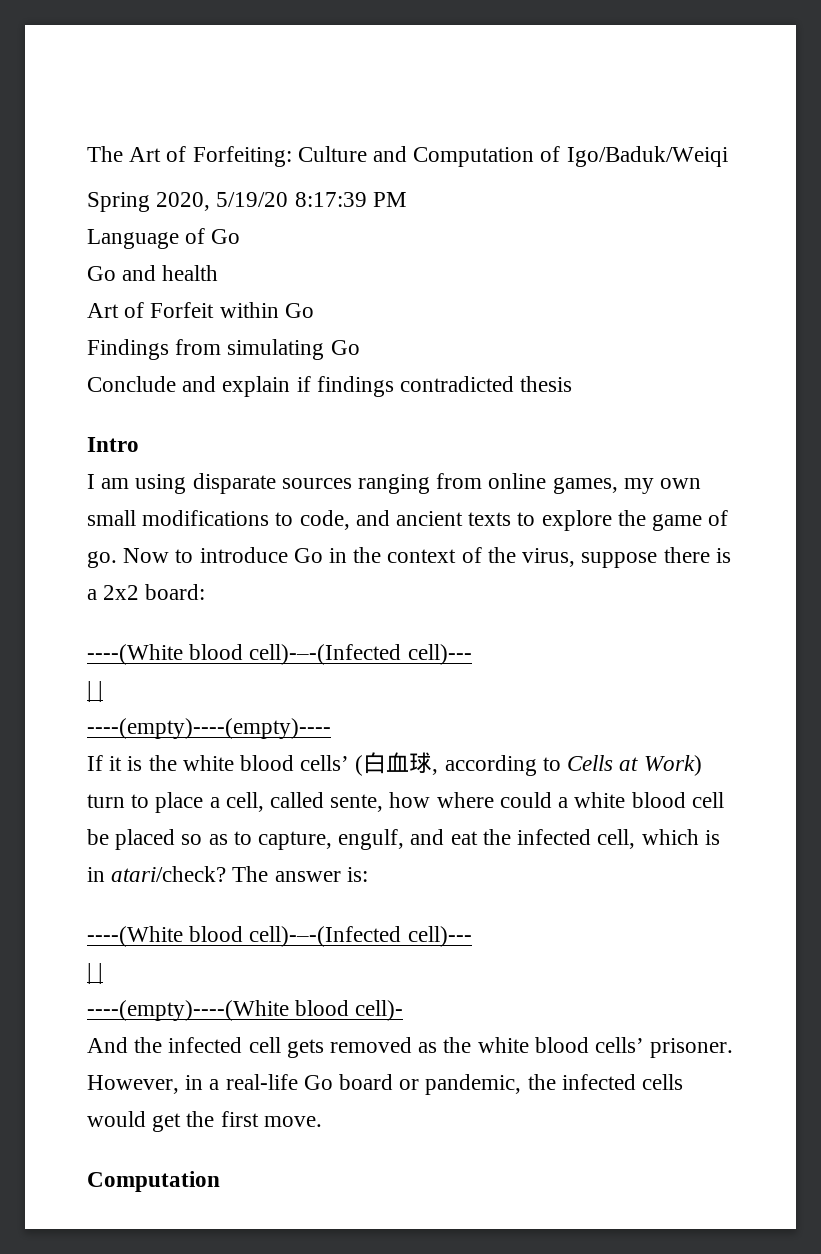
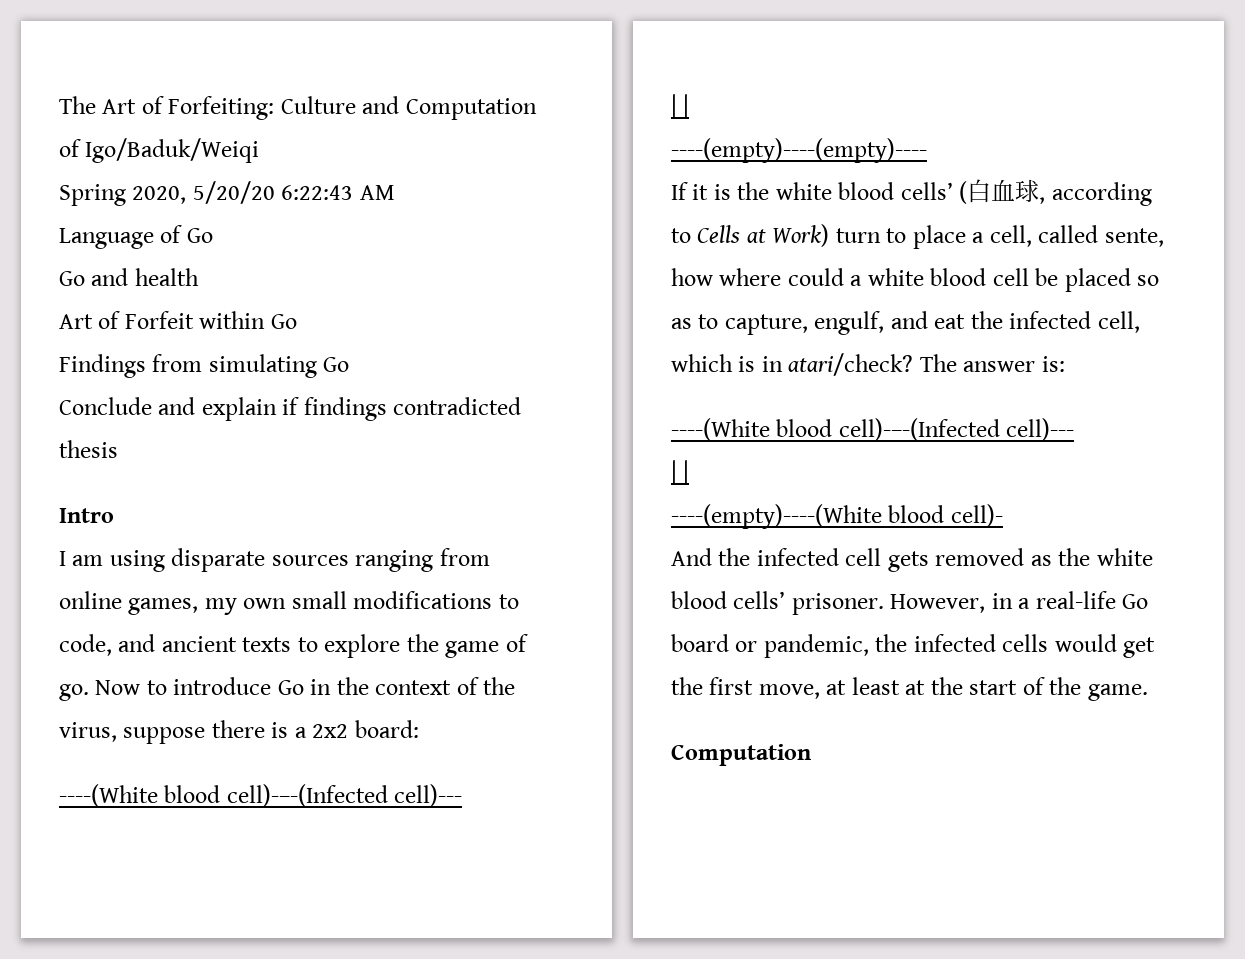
- Spring 2020, 5/19/20 8:17:39 PM
+ Spring 2020, 5/20/20 6:22:43 AM
- However, in a real-life Go board or pandemic, the infected cells would get the first move.
+ However, in a real-life Go board or pandemic, the infected cells would get the first move, at least at the start of the game.

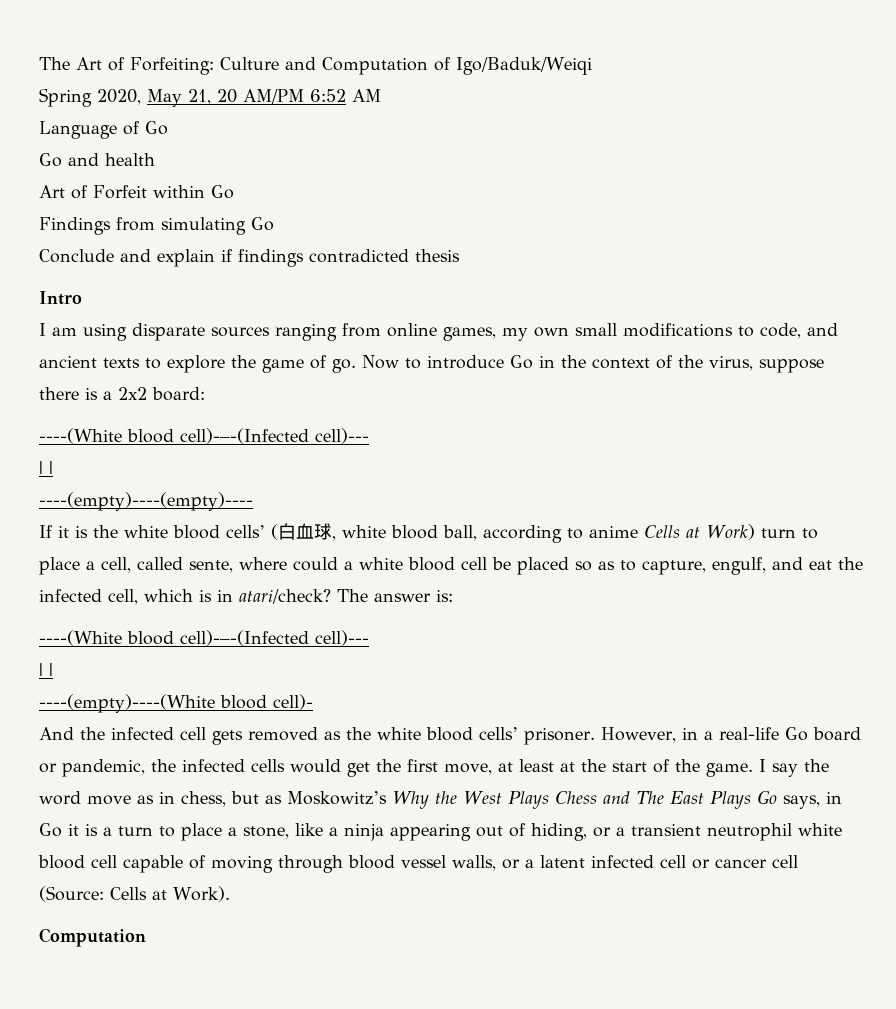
- Spring 2020, 5/20/20 6:22:43 AM
+ Spring 2020, May 21, 20 AM/PM 6:52 AM
- If it is the white blood cells’ (白血球, according to Cells at Work) turn to place a cell, called sente, how where could a white blood cell be placed so as to capture, engulf, and eat the infected cell, which is in atari/check?
+ If it is the white blood cells’ (白血球, white blood ball, according to anime Cells at Work) turn to place a cell, called sente, where could a white blood cell be placed so as to capture, engulf, and eat the infected cell, which is in atari/check?
+ I say the word move as in chess, but as Moskowitz’s Why the West Plays Chess and The East Plays Go says, in Go it is a turn to place a stone, like a ninja appearing out of hiding, or a transient neutrophil white blood cell capable of moving through blood vessel walls, or a latent infected cell or cancer cell (Source: Cells at Work).

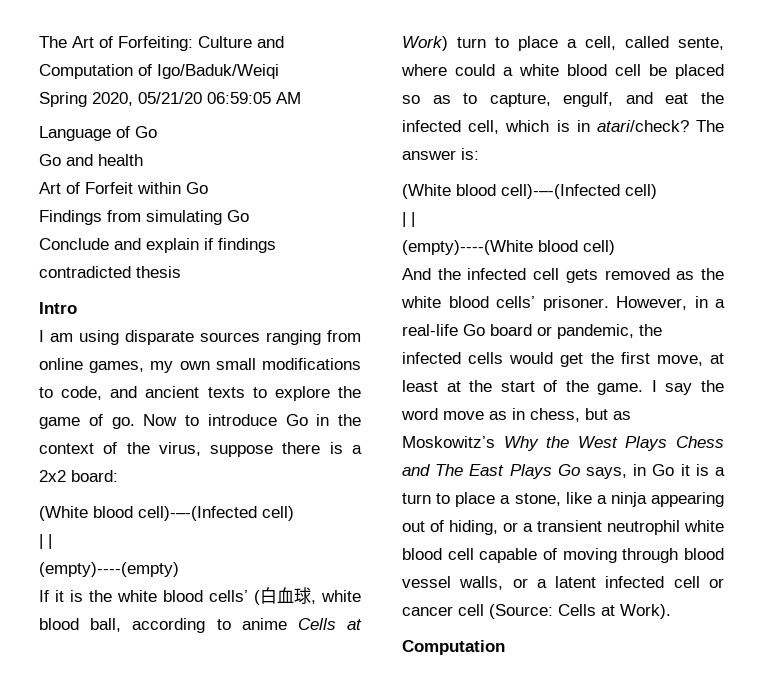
- Spring 2020, May 21, 20 AM/PM 6:52 AM
+ Spring 2020, 05/21/20 06:59:05 AM
  Now to introduce Go in the context of the virus, suppose there is a 2x2 board:
- ----(White blood cell)-–-(Infected cell)---
+ (White blood cell)-–-(Infected cell)
  | |
- ----(empty)----(empty)----
+ (empty)----(empty)
  The answer is:
- ----(White blood cell)-–-(Infected cell)---
+ (White blood cell)-–-(Infected cell)
  | |
- ----(empty)----(White blood cell)-
+ (empty)----(White blood cell)

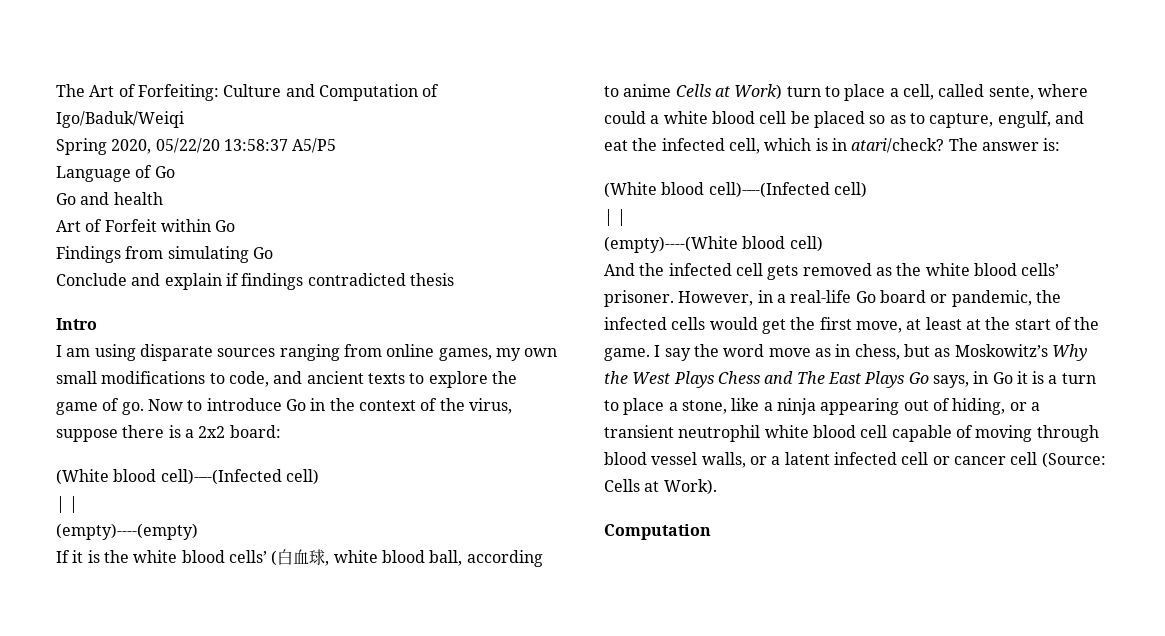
- Spring 2020, 05/21/20 06:59:05 AM
+ Spring 2020, 05/22/20 13:58:37 A5/P5

